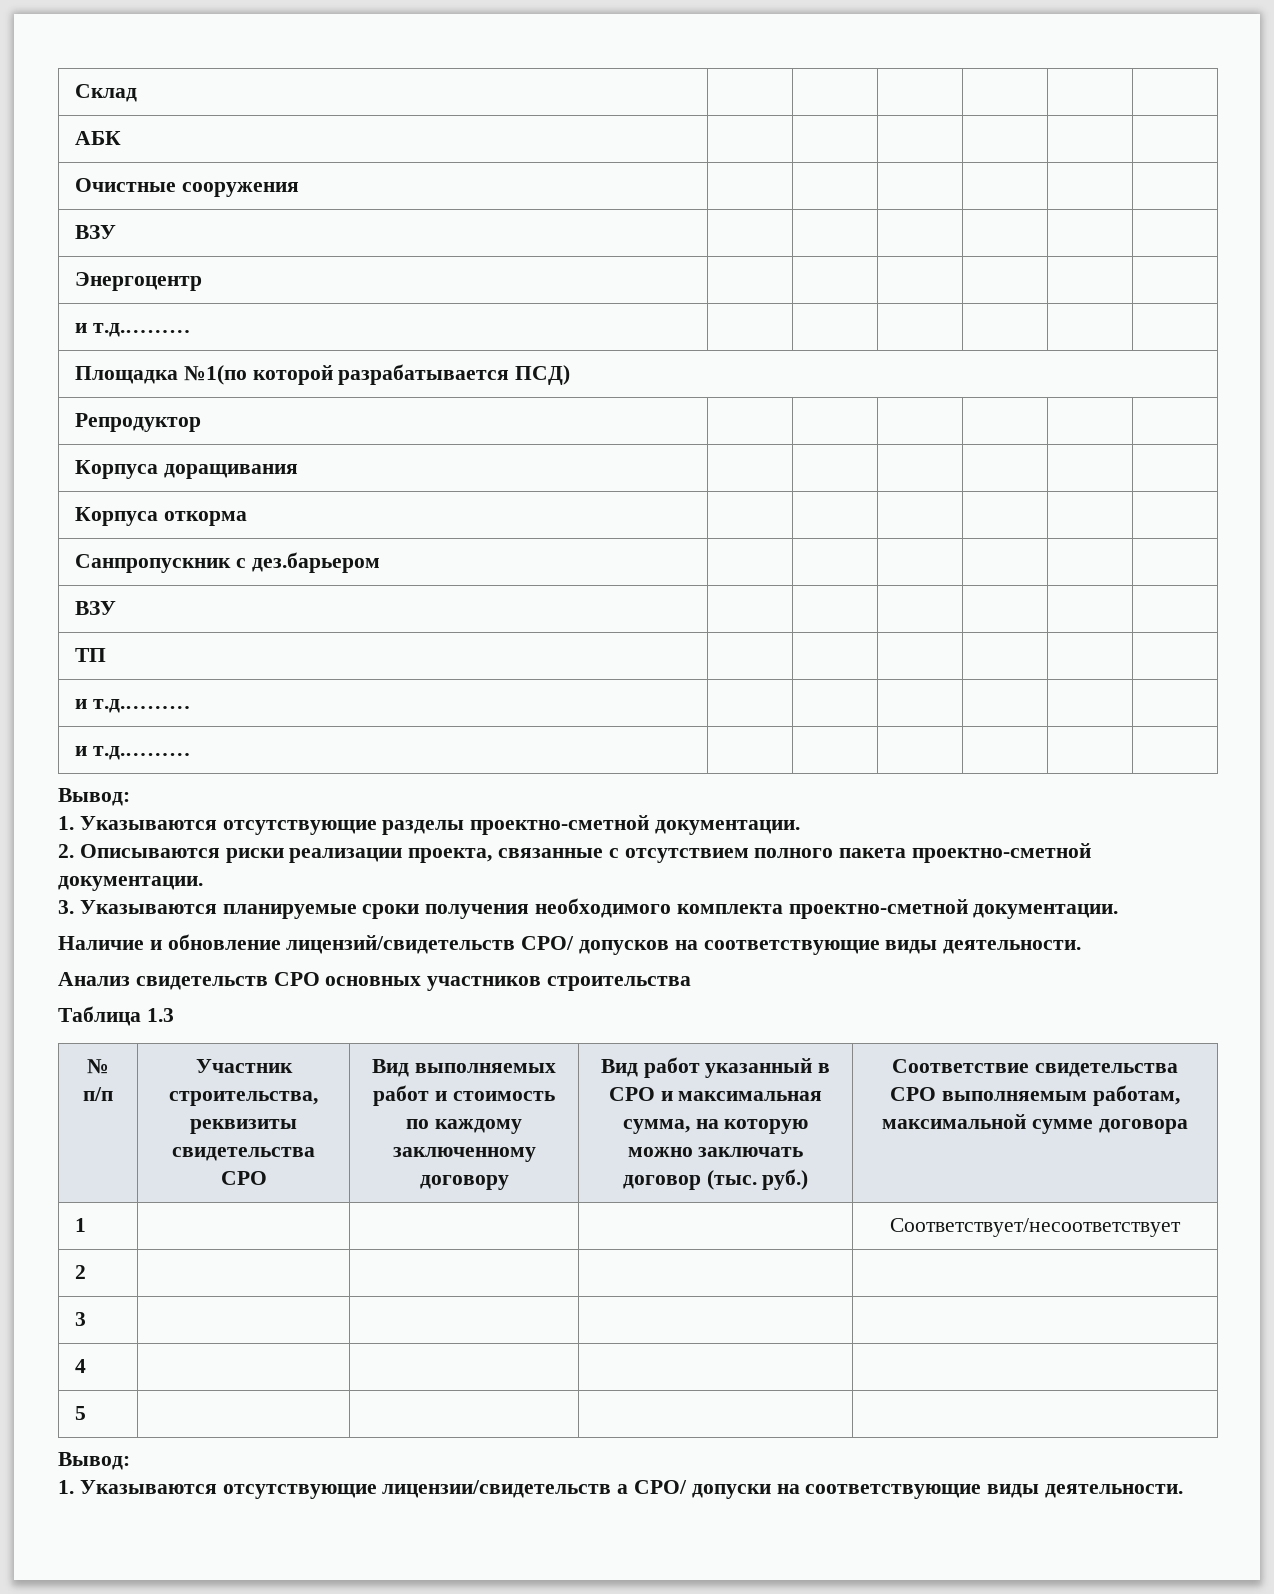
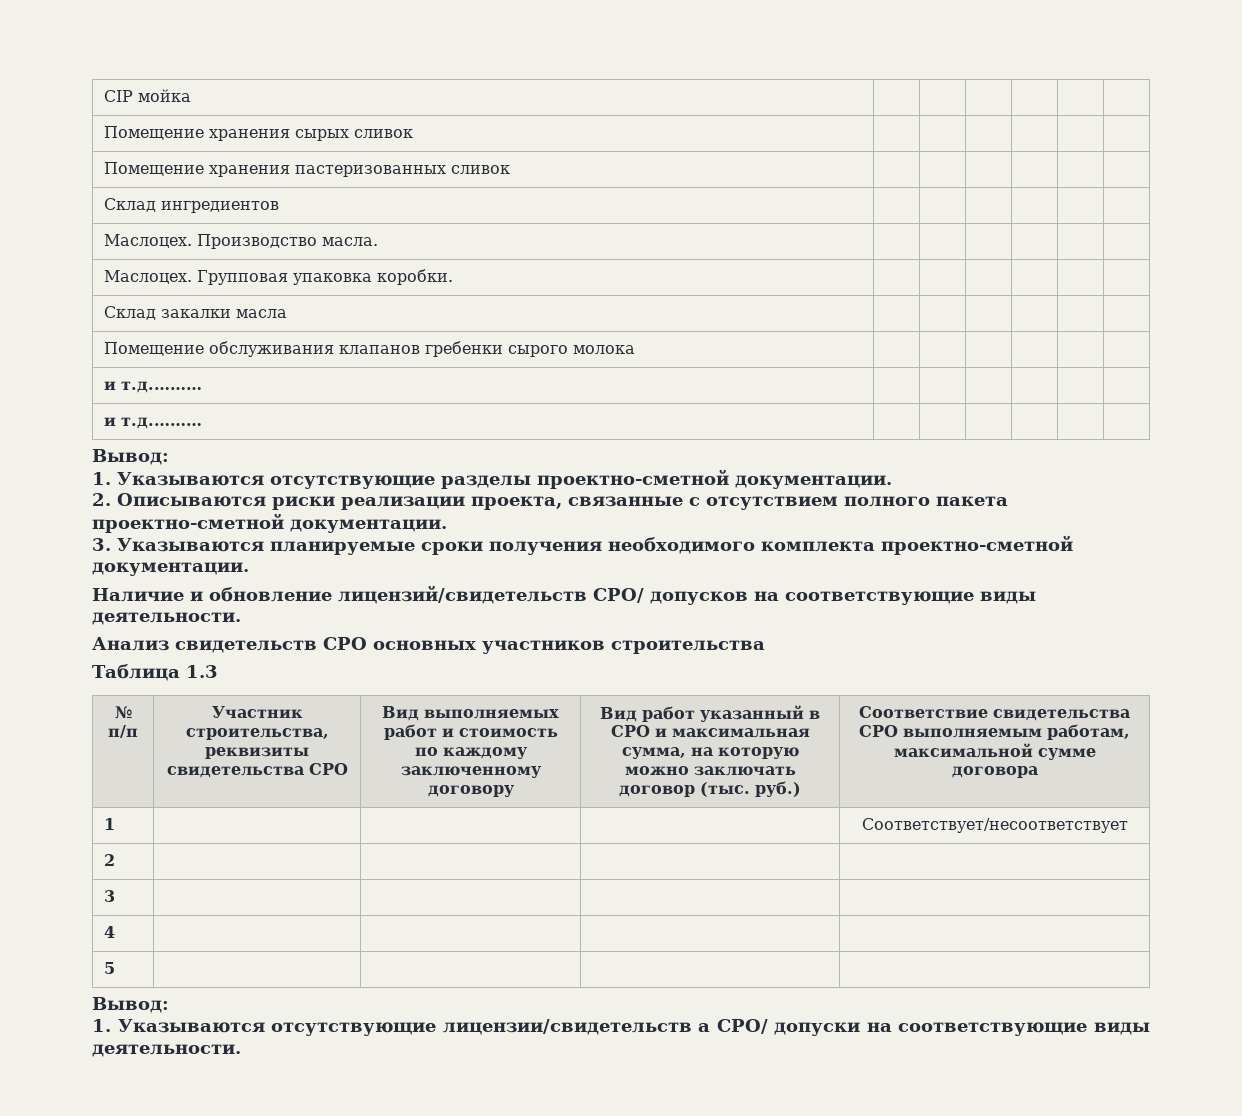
- Склад | | | | | |
- АБК | | | | | |
- Очистные сооружения | | | | | |
- ВЗУ | | | | | |
- Энергоцентр | | | | | |
- и т.д.……… | | | | | |
- Площадка №1(по которой разрабатывается ПСД)
- Репродуктор | | | | | |
- Корпуса доращивания | | | | | |
- Корпуса откорма | | | | | |
- Санпропускник с дез.барьером | | | | | |
- ВЗУ | | | | | |
- ТП | | | | | |
+ CIP мойка | | | | | |
+ Помещение хранения сырых сливок | | | | | |
+ Помещение хранения пастеризованных сливок | | | | | |
+ Склад ингредиентов | | | | | |
+ Маслоцех. Производство масла. | | | | | |
+ Маслоцех. Групповая упаковка коробки. | | | | | |
+ Склад закалки масла | | | | | |
+ Помещение обслуживания клапанов гребенки сырого молока | | | | | |

